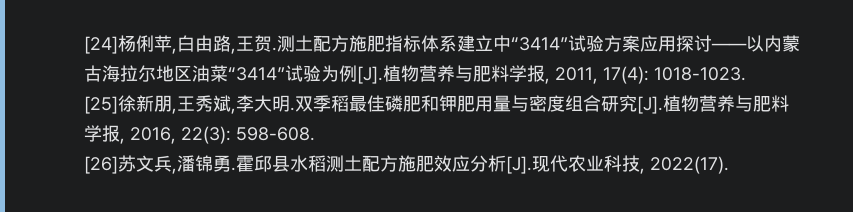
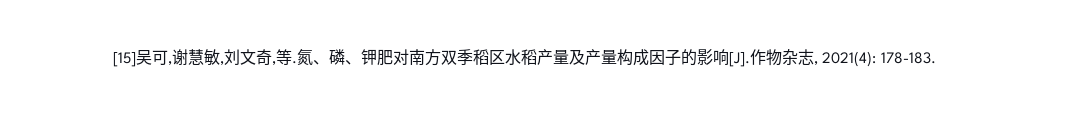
- [24]杨俐苹,白由路,王贺.测土配方施肥指标体系建立中“3414”试验方案应用探讨——以内蒙古海拉尔地区油菜“3414”试验为例[J].植物营养与肥料学报, 2011, 17(4): 1018-1023.
- [25]徐新朋,王秀斌,李大明.双季稻最佳磷肥和钾肥用量与密度组合研究[J].植物营养与肥料学报, 2016, 22(3): 598-608.
- [26]苏文兵,潘锦勇.霍邱县水稻测土配方施肥效应分析[J].现代农业科技, 2022(17).
+ [15]吴可,谢慧敏,刘文奇,等.氮、磷、钾肥对南方双季稻区水稻产量及产量构成因子的影响[J].作物杂志, 2021(4): 178-183.

